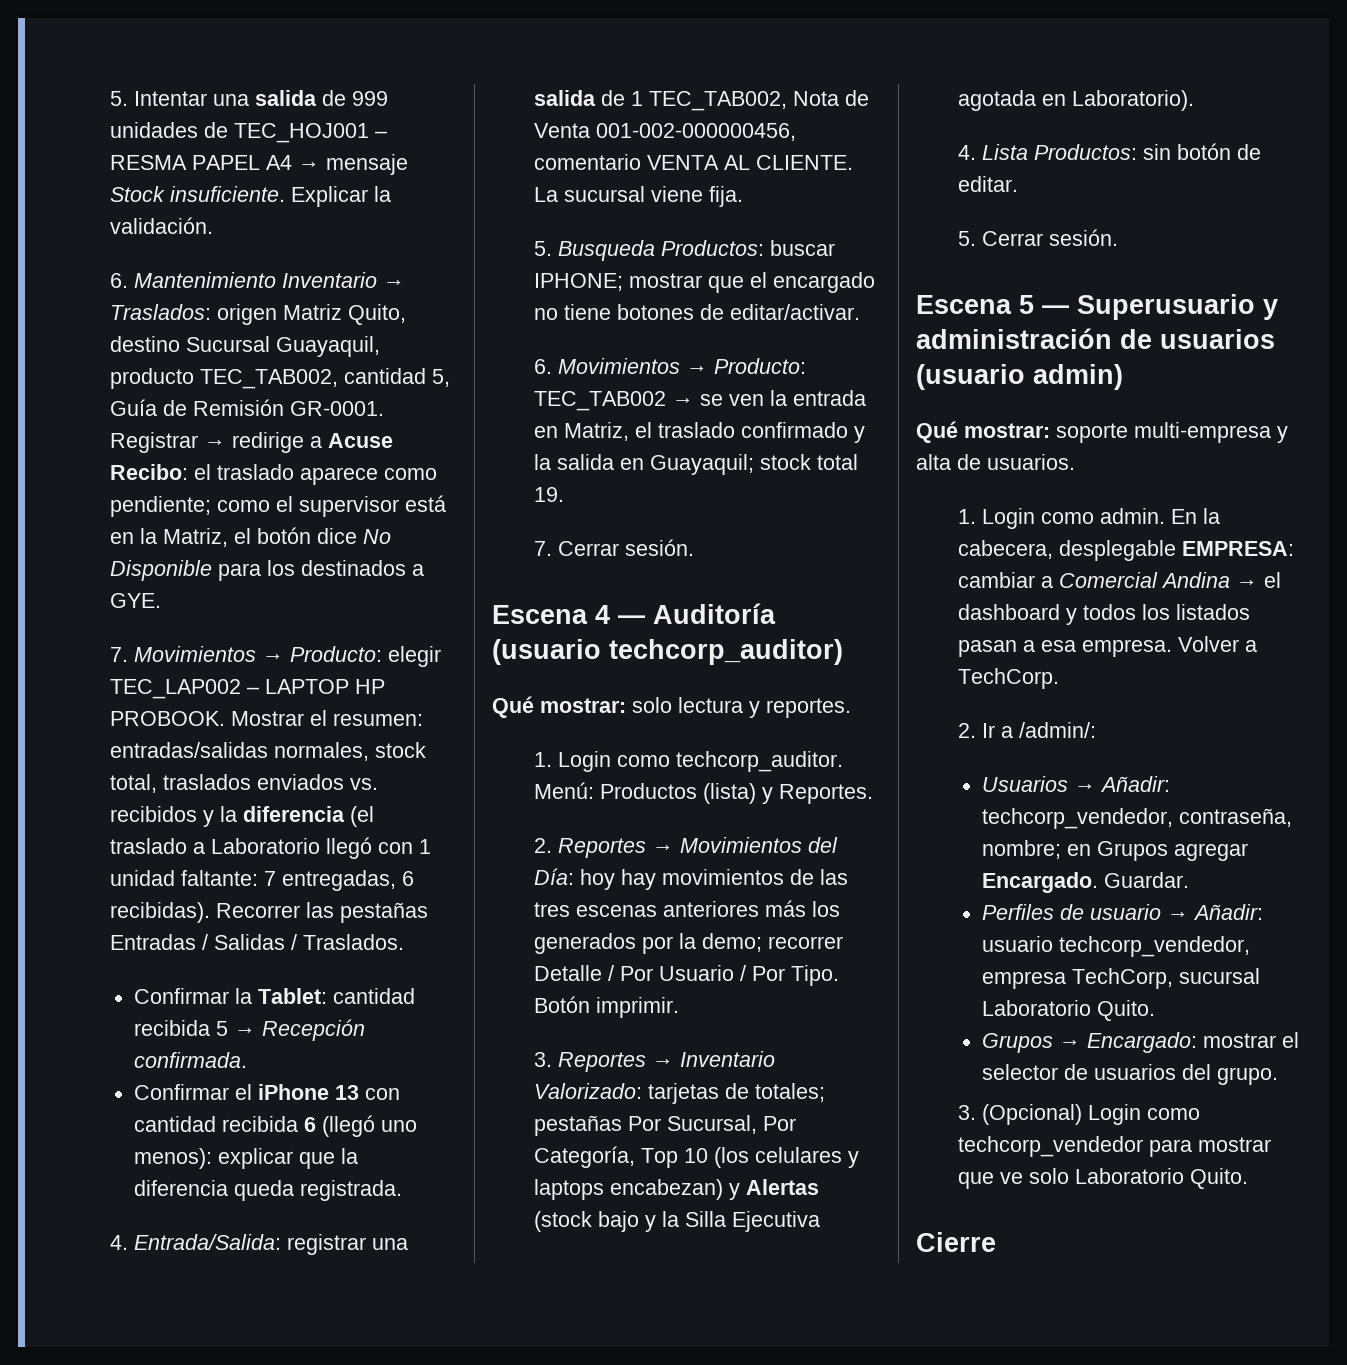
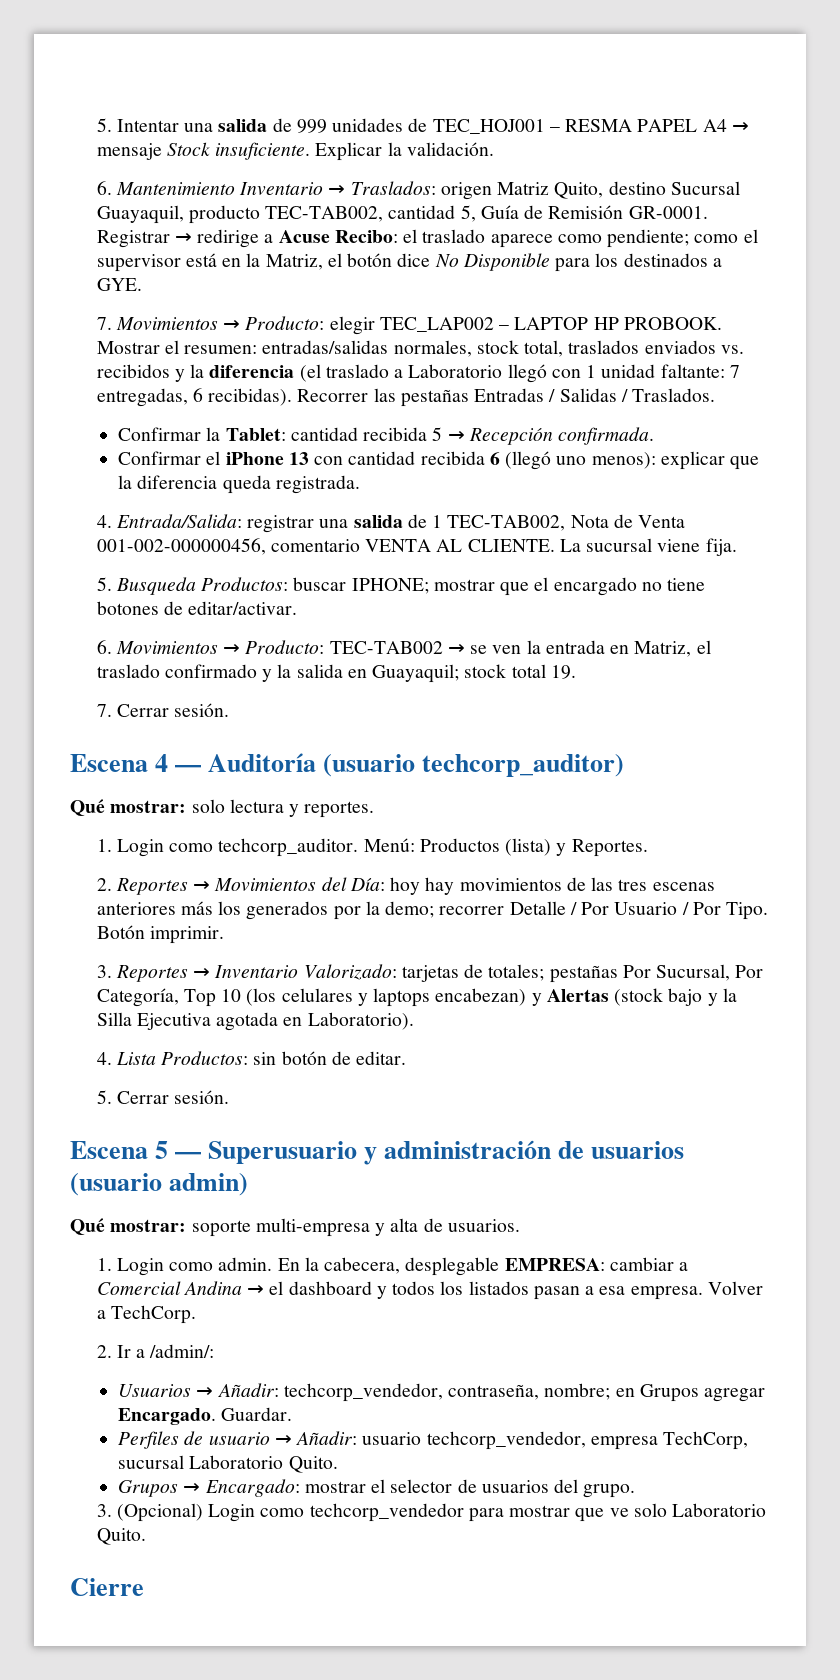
- 6. Mantenimiento Inventario → Traslados: origen Matriz Quito, destino Sucursal Guayaquil, producto TEC_TAB002, cantidad 5, Guía de Remisión GR-0001.
+ 6. Mantenimiento Inventario → Traslados: origen Matriz Quito, destino Sucursal Guayaquil, producto TEC-TAB002, cantidad 5, Guía de Remisión GR-0001.
- 4. Entrada/Salida: registrar una salida de 1 TEC_TAB002, Nota de Venta 001-002-000000456, comentario VENTA AL CLIENTE.
+ 4. Entrada/Salida: registrar una salida de 1 TEC-TAB002, Nota de Venta 001-002-000000456, comentario VENTA AL CLIENTE.
- 6. Movimientos → Producto: TEC_TAB002 → se ven la entrada en Matriz, el traslado confirmado y la salida en Guayaquil; stock total 19.
+ 6. Movimientos → Producto: TEC-TAB002 → se ven la entrada en Matriz, el traslado confirmado y la salida en Guayaquil; stock total 19.

